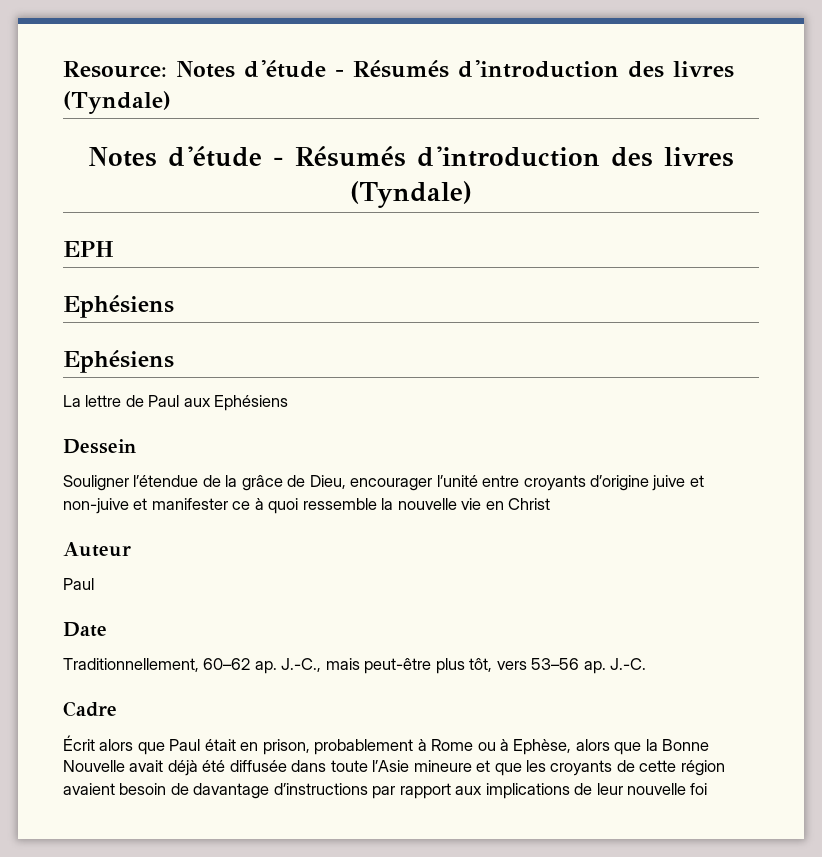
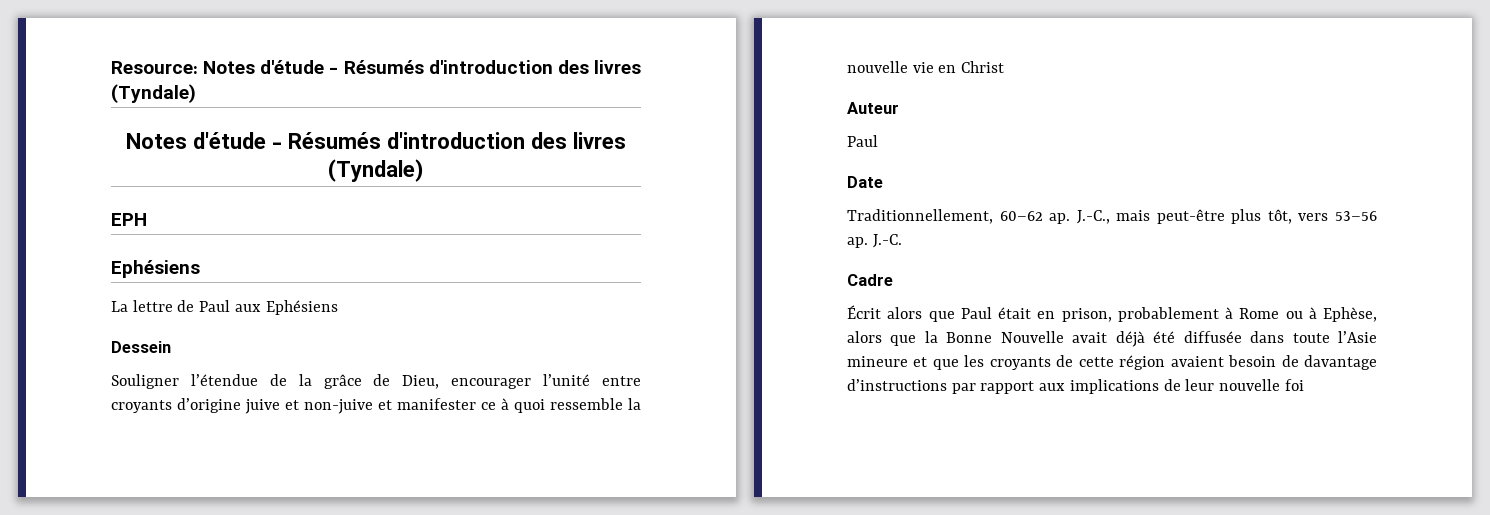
  EPH
- Ephésiens

